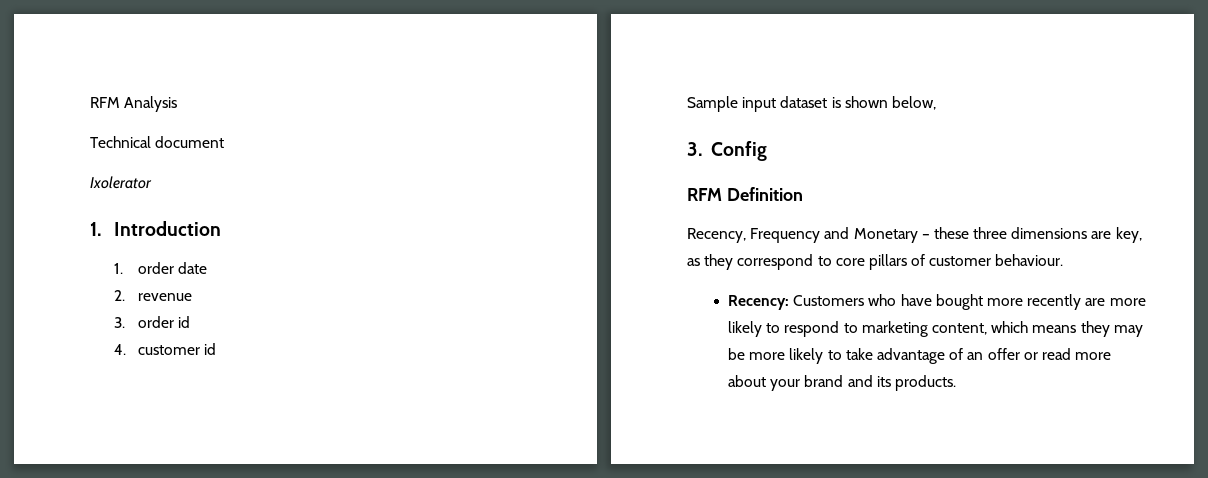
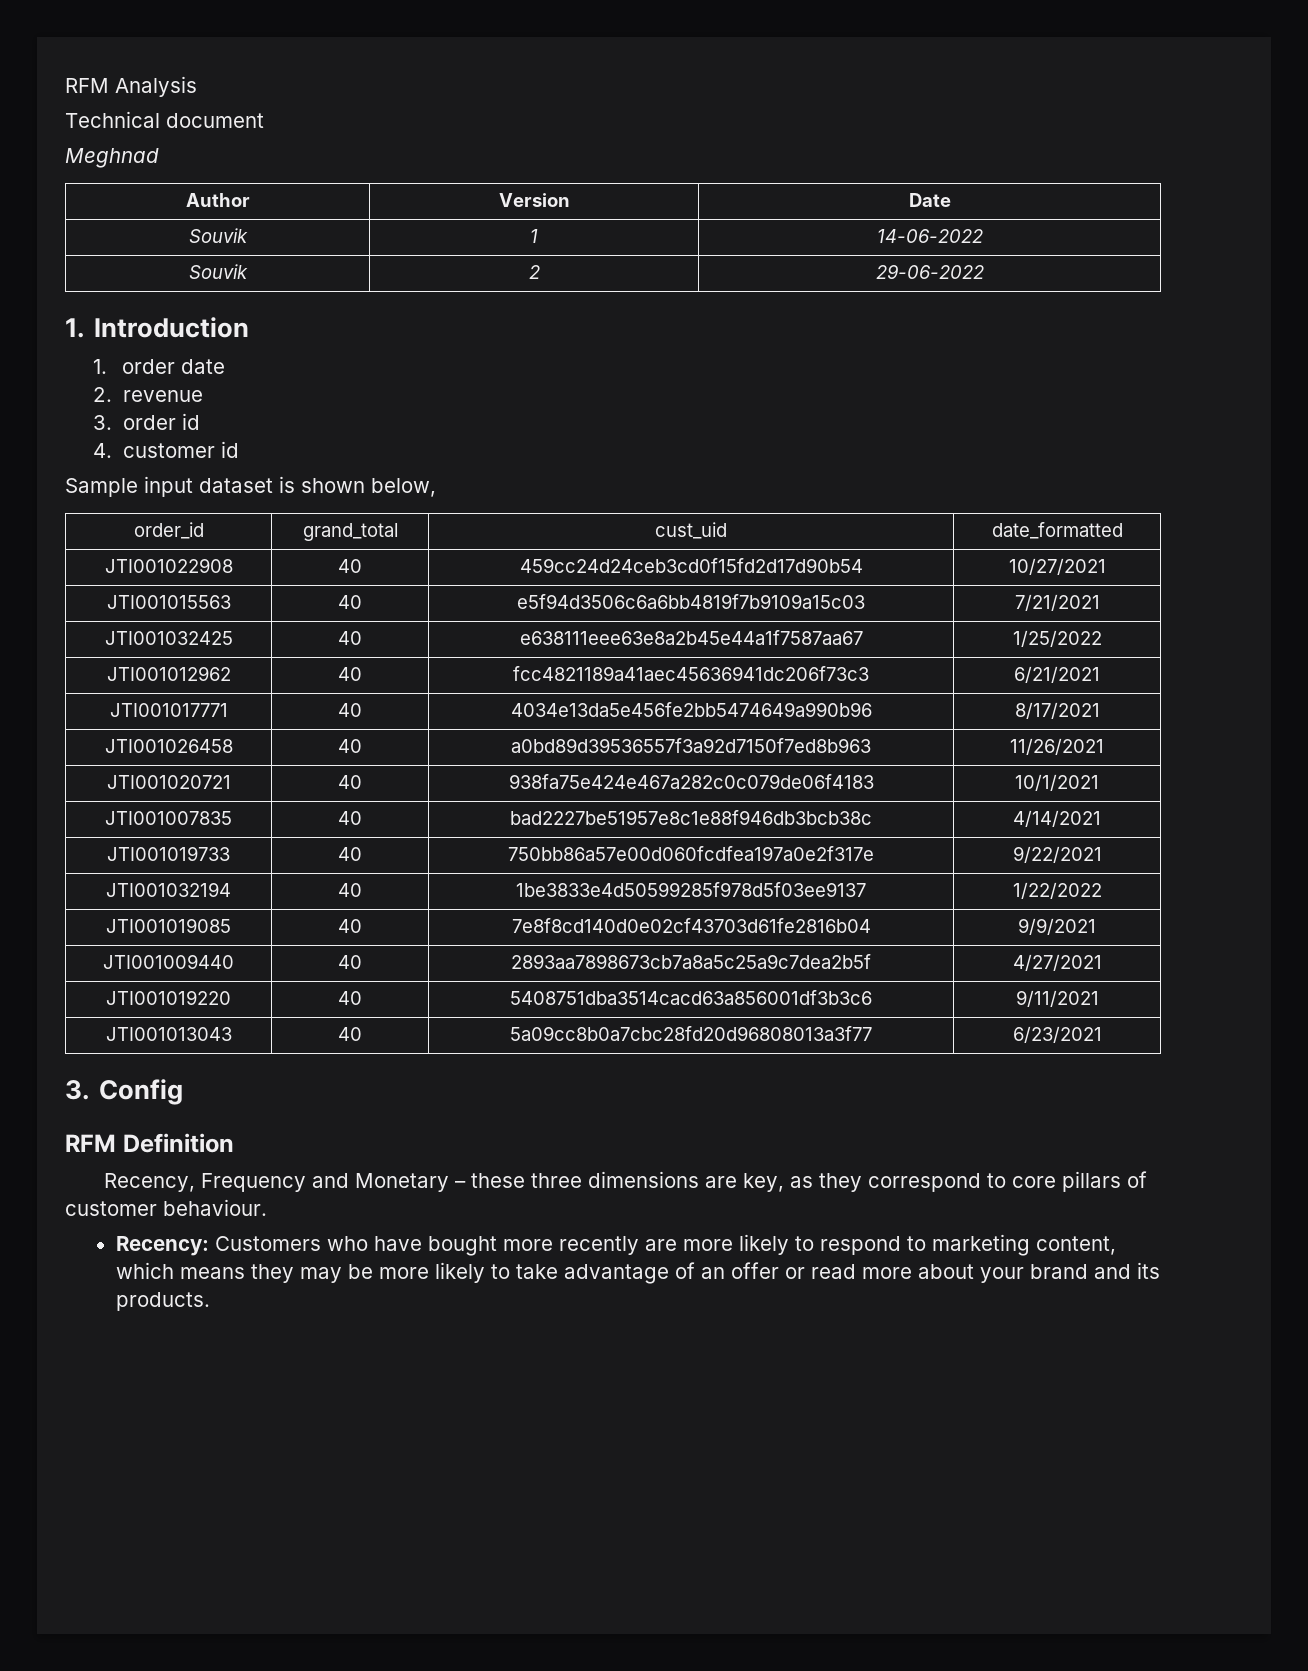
- Ixolerator
+ Meghnad
+ Author | Version | Date
+ Souvik | 1 | 14-06-2022
+ Souvik | 2 | 29-06-2022
+ order_id | grand_total | cust_uid | date_formatted
+ JTI001022908 | 40 | 459cc24d24ceb3cd0f15fd2d17d90b54 | 10/27/2021
+ JTI001015563 | 40 | e5f94d3506c6a6bb4819f7b9109a15c03 | 7/21/2021
+ JTI001032425 | 40 | e638111eee63e8a2b45e44a1f7587aa67 | 1/25/2022
+ JTI001012962 | 40 | fcc4821189a41aec45636941dc206f73c3 | 6/21/2021
+ JTI001017771 | 40 | 4034e13da5e456fe2bb5474649a990b96 | 8/17/2021
+ JTI001026458 | 40 | a0bd89d39536557f3a92d7150f7ed8b963 | 11/26/2021
+ JTI001020721 | 40 | 938fa75e424e467a282c0c079de06f4183 | 10/1/2021
+ JTI001007835 | 40 | bad2227be51957e8c1e88f946db3bcb38c | 4/14/2021
+ JTI001019733 | 40 | 750bb86a57e00d060fcdfea197a0e2f317e | 9/22/2021
+ JTI001032194 | 40 | 1be3833e4d50599285f978d5f03ee9137 | 1/22/2022
+ JTI001019085 | 40 | 7e8f8cd140d0e02cf43703d61fe2816b04 | 9/9/2021
+ JTI001009440 | 40 | 2893aa7898673cb7a8a5c25a9c7dea2b5f | 4/27/2021
+ JTI001019220 | 40 | 5408751dba3514cacd63a856001df3b3c6 | 9/11/2021
+ JTI001013043 | 40 | 5a09cc8b0a7cbc28fd20d96808013a3f77 | 6/23/2021

